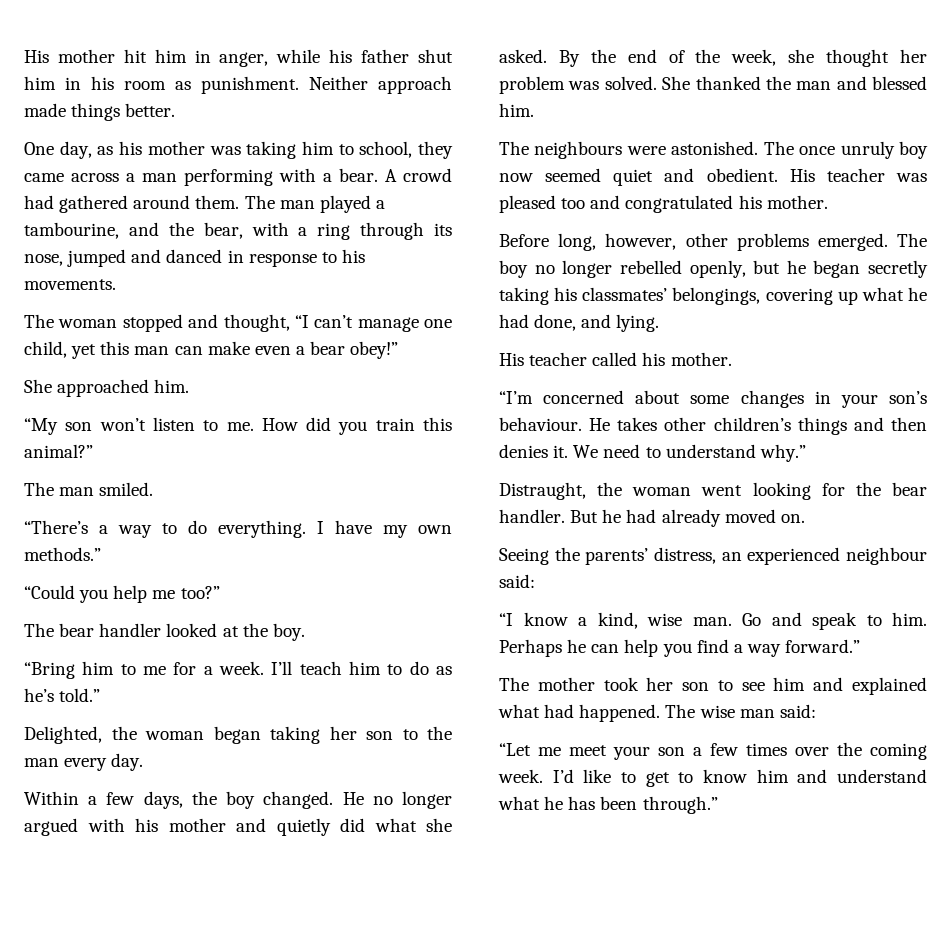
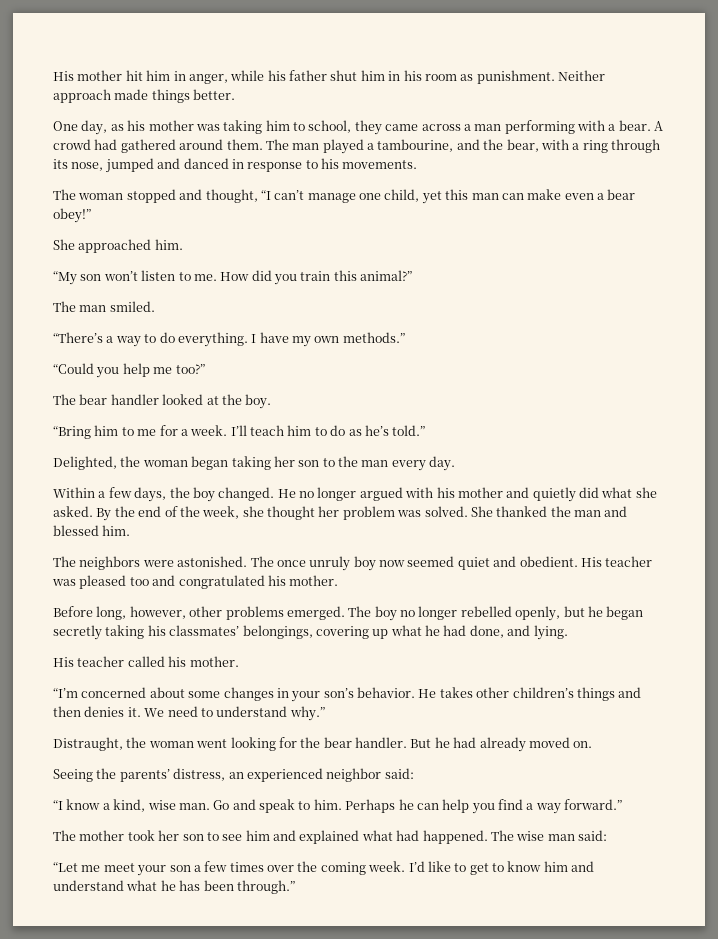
- The neighbours were astonished.
+ The neighbors were astonished.
- “I’m concerned about some changes in your son’s behaviour.
+ “I’m concerned about some changes in your son’s behavior.
- Seeing the parents’ distress, an experienced neighbour said:
+ Seeing the parents’ distress, an experienced neighbor said:

